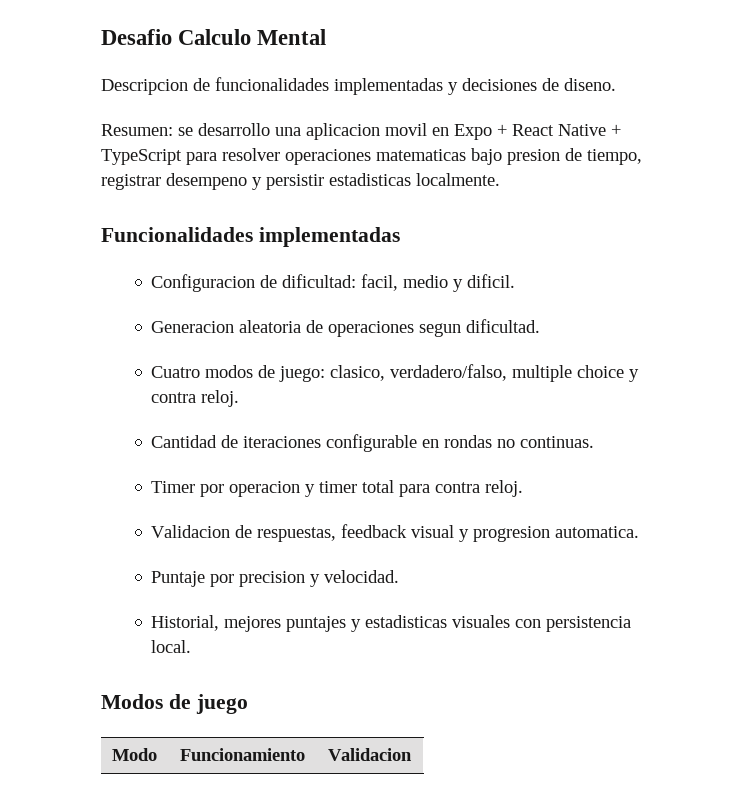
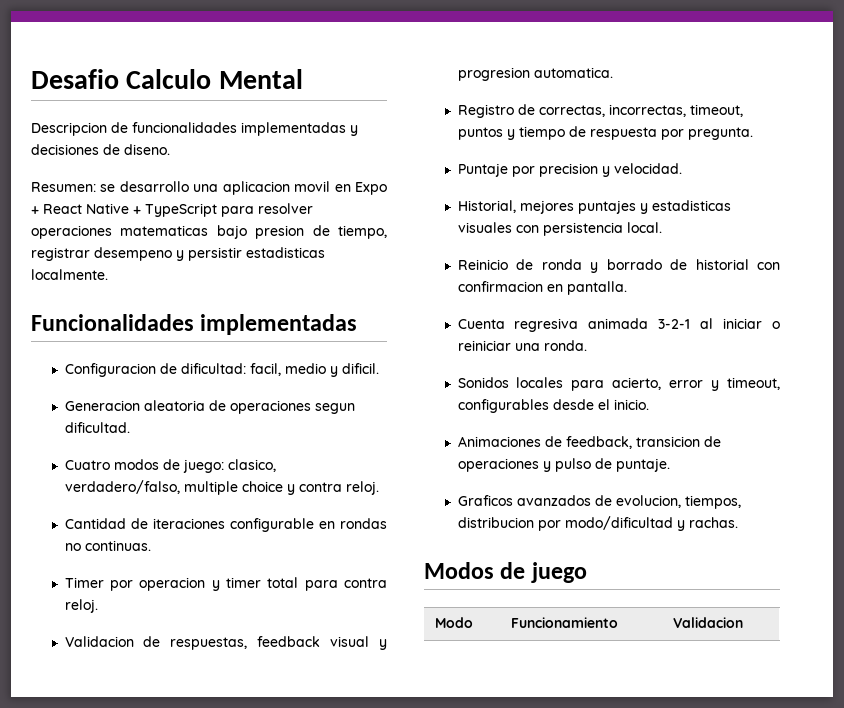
+ Registro de correctas, incorrectas, timeout, puntos y tiempo de respuesta por pregunta.
+ Reinicio de ronda y borrado de historial con confirmacion en pantalla.
+ Cuenta regresiva animada 3-2-1 al iniciar o reiniciar una ronda.
+ Sonidos locales para acierto, error y timeout, configurables desde el inicio.
+ Animaciones de feedback, transicion de operaciones y pulso de puntaje.
+ Graficos avanzados de evolucion, tiempos, distribucion por modo/dificultad y rachas.

